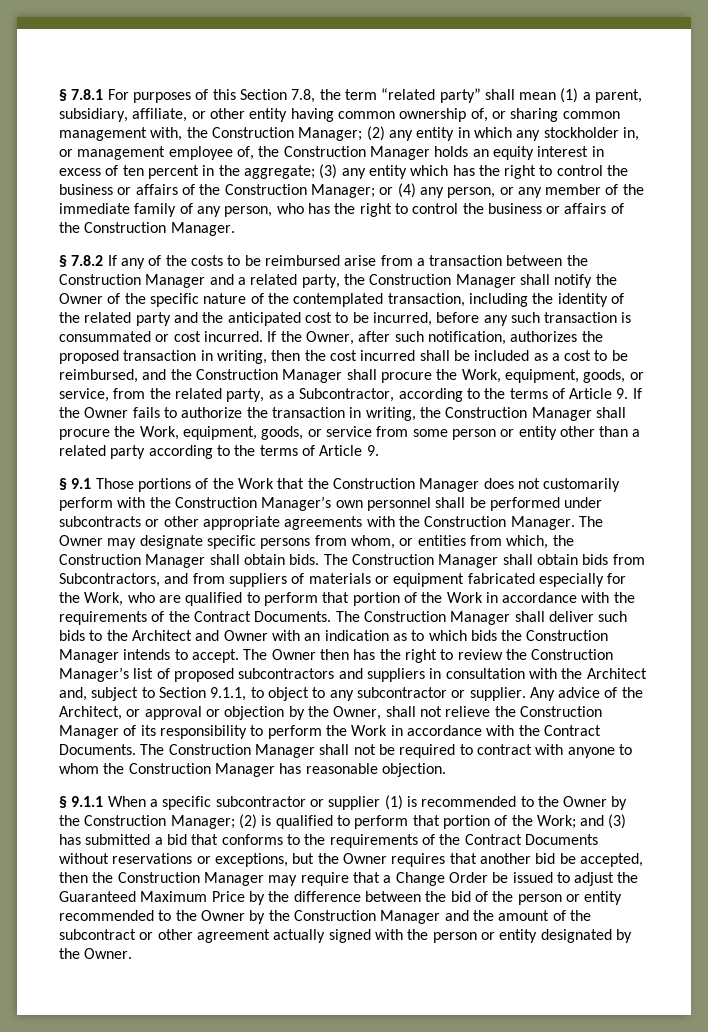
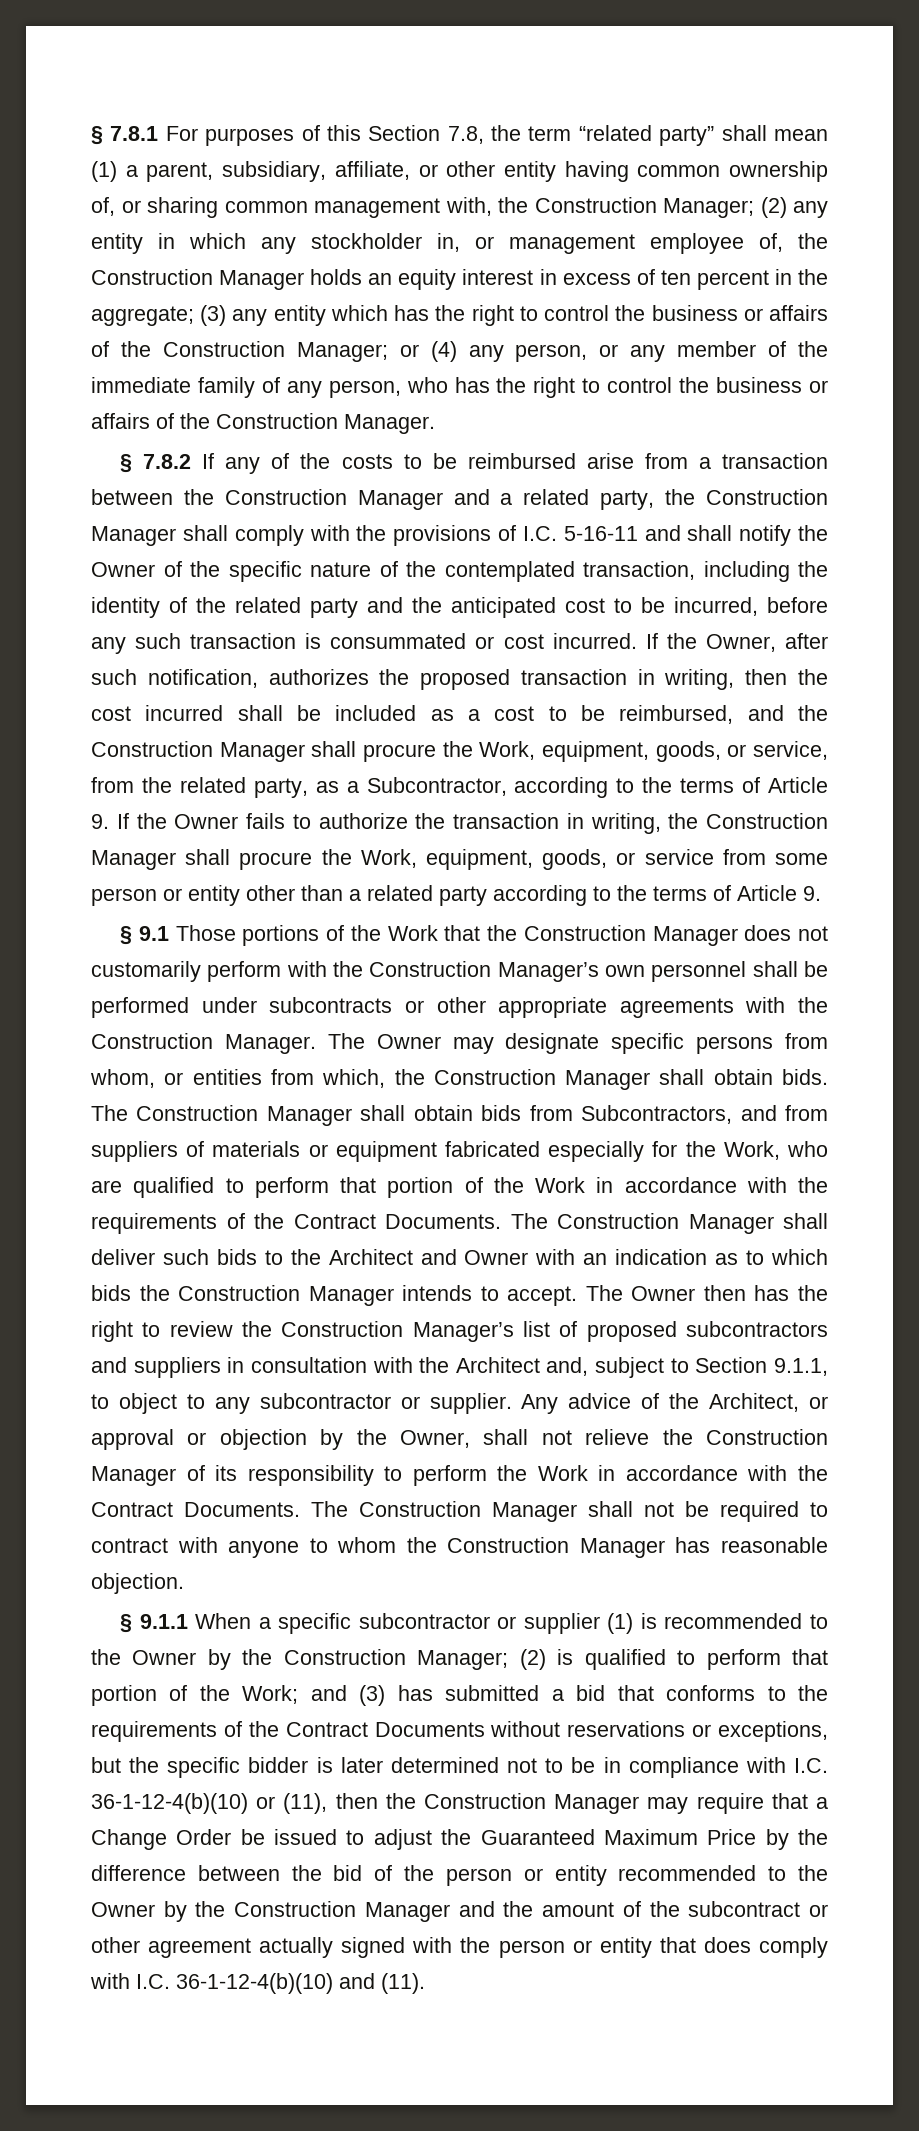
- § 7.8.2 If any of the costs to be reimbursed arise from a transaction between the Construction Manager and a related party, the Construction Manager shall notify the Owner of the specific nature of the contemplated transaction, including the identity of the related party and the anticipated cost to be incurred, before any such transaction is consummated or cost incurred.
+ § 7.8.2 If any of the costs to be reimbursed arise from a transaction between the Construction Manager and a related party, the Construction Manager shall comply with the provisions of I.C. 5-16-11 and shall notify the Owner of the specific nature of the contemplated transaction, including the identity of the related party and the anticipated cost to be incurred, before any such transaction is consummated or cost incurred.
- and (3) has submitted a bid that conforms to the requirements of the Contract Documents without reservations or exceptions, but the Owner requires that another bid be accepted, then the Construction Manager may require that a Change Order be issued to adjust the Guaranteed Maximum Price by the difference between the bid of the person or entity recommended to the Owner by the Construction Manager and the amount of the subcontract or other agreement actually signed with the person or entity designated by the Owner.
+ and (3) has submitted a bid that conforms to the requirements of the Contract Documents without reservations or exceptions, but the specific bidder is later determined not to be in compliance with I.C. 36-1-12-4(b)(10) or (11), then the Construction Manager may require that a Change Order be issued to adjust the Guaranteed Maximum Price by the difference between the bid of the person or entity recommended to the Owner by the Construction Manager and the amount of the subcontract or other agreement actually signed with the person or entity that does comply with I.C. 36-1-12-4(b)(10) and (11).

